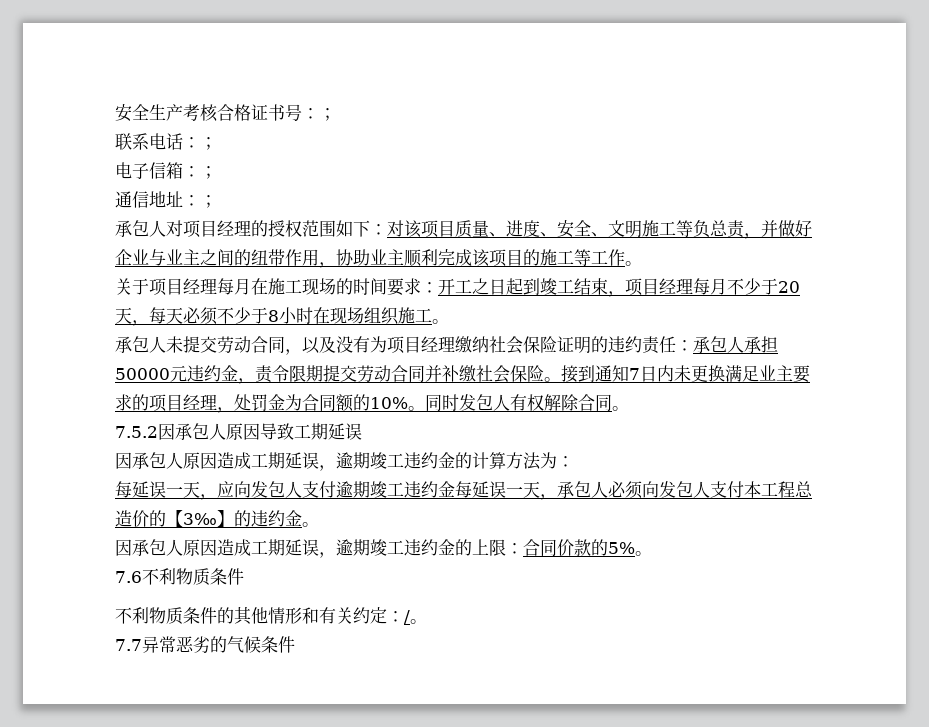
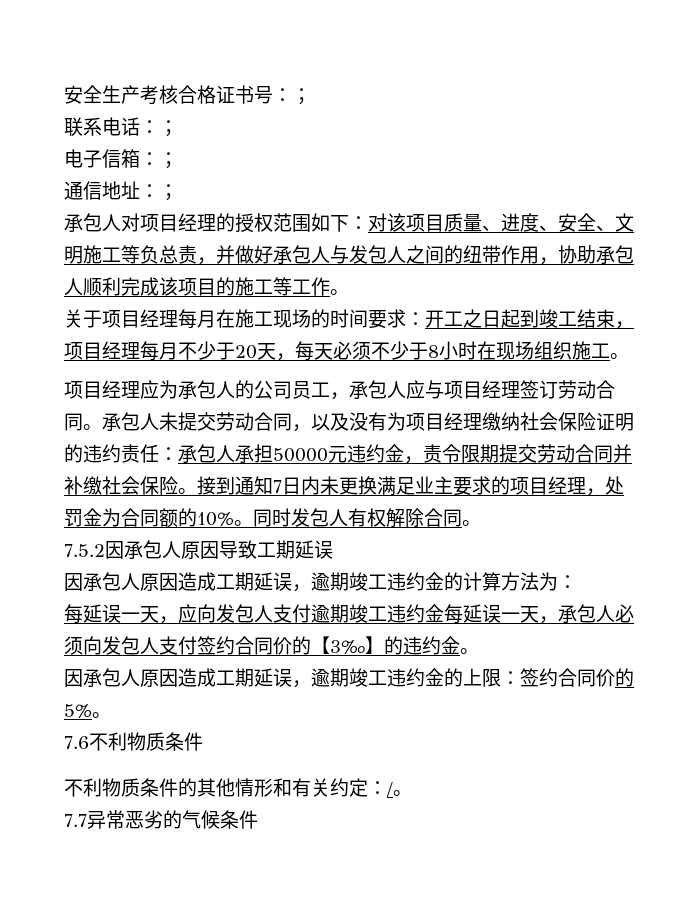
- 承包人对项目经理的授权范围如下：对该项目质量、进度、安全、文明施工等负总责，并做好企业与业主之间的纽带作用，协助业主顺利完成该项目的施工等工作。
+ 承包人对项目经理的授权范围如下：对该项目质量、进度、安全、文明施工等负总责，并做好承包人与发包人之间的纽带作用，协助承包人顺利完成该项目的施工等工作。
+ 项目经理应为承包人的公司员工，承包人应与项目经理签订劳动合同。
- 每延误一天，应向发包人支付逾期竣工违约金每延误一天，承包人必须向发包人支付本工程总造价的【3‰】的违约金。
+ 每延误一天，应向发包人支付逾期竣工违约金每延误一天，承包人必须向发包人支付签约合同价的【3‰】的违约金。
- 因承包人原因造成工期延误，逾期竣工违约金的上限：合同价款的5%。
+ 因承包人原因造成工期延误，逾期竣工违约金的上限：签约合同价的5%。

